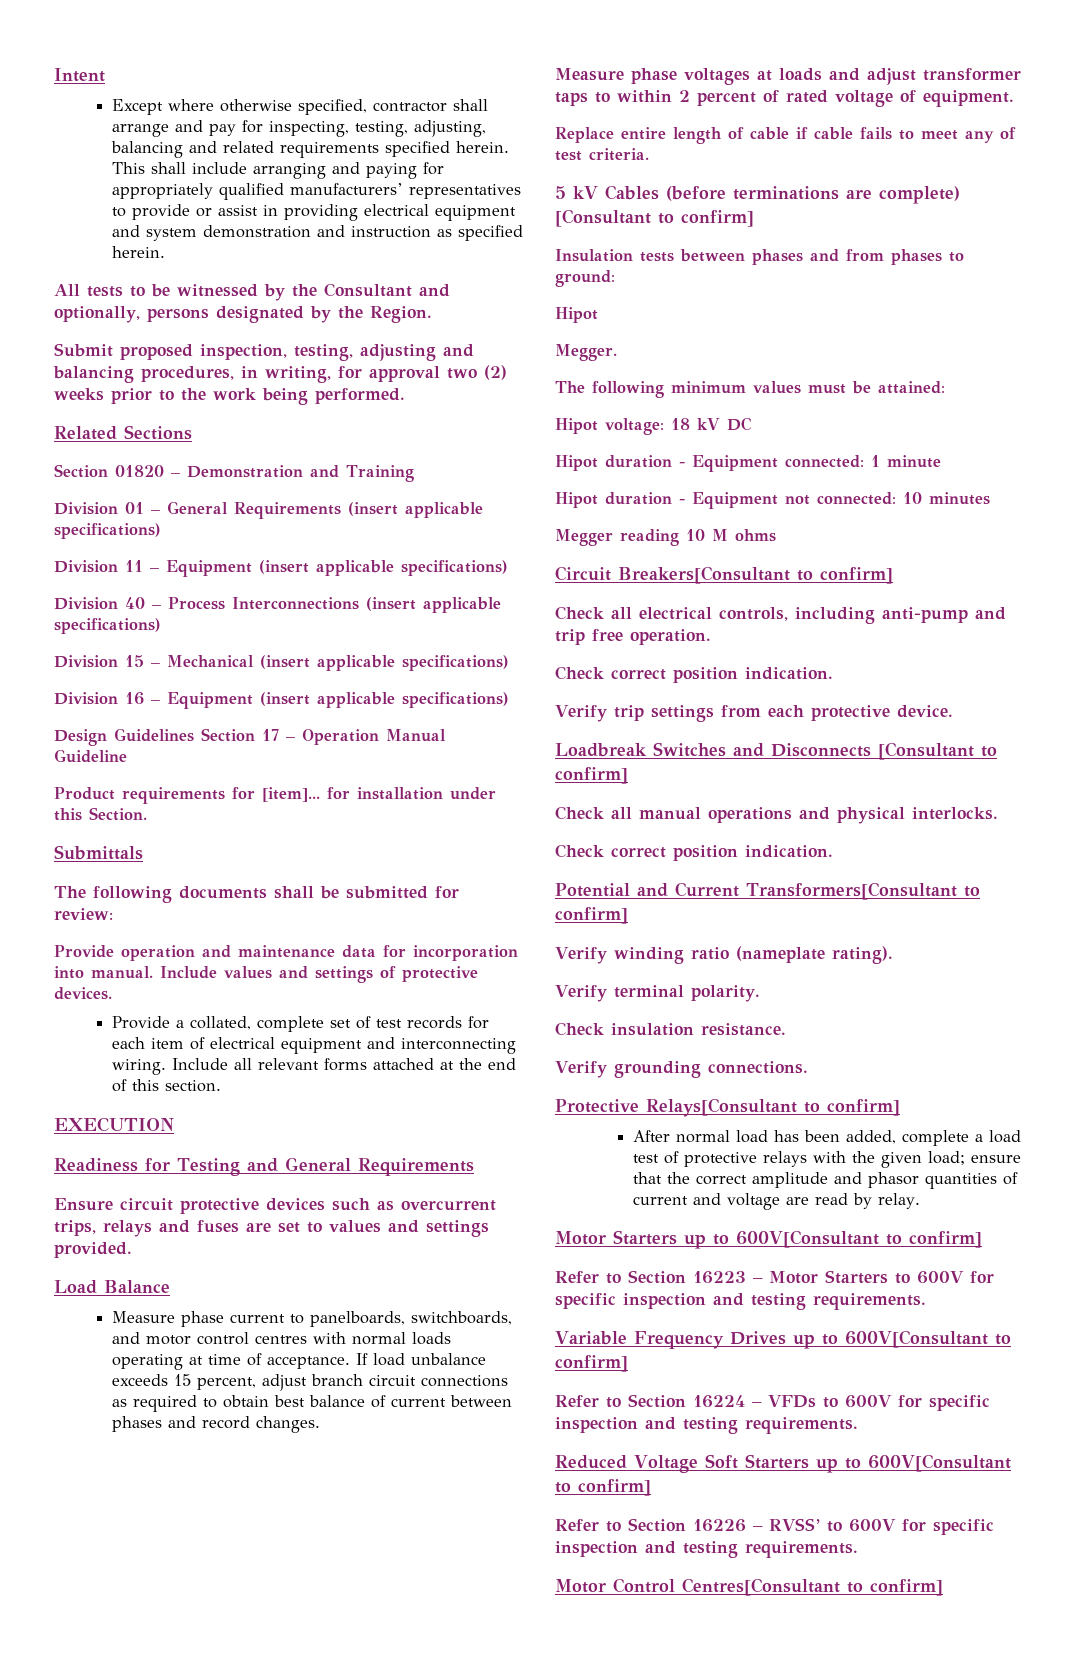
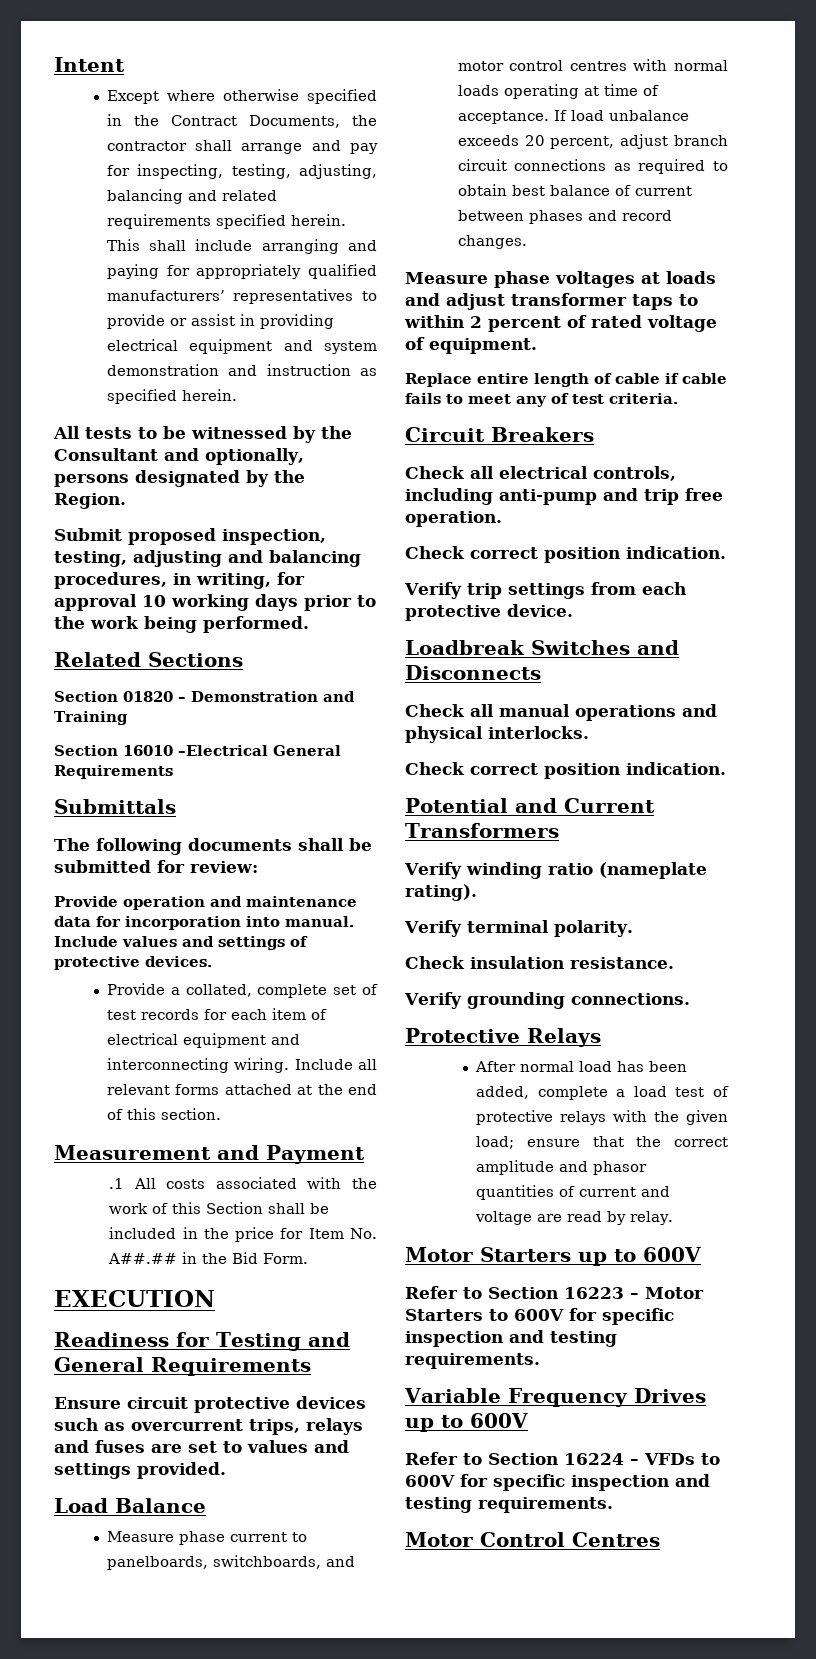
- Except where otherwise specified, contractor shall arrange and pay for inspecting, testing, adjusting, balancing and related requirements specified herein.
+ Except where otherwise specified in the Contract Documents, the contractor shall arrange and pay for inspecting, testing, adjusting, balancing and related requirements specified herein.
- Submit proposed inspection, testing, adjusting and balancing procedures, in writing, for approval two (2) weeks prior to the work being performed.
+ Submit proposed inspection, testing, adjusting and balancing procedures, in writing, for approval 10 working days prior to the work being performed.
- Division 01 – General Requirements (insert applicable specifications)
- Division 11 – Equipment (insert applicable specifications)
- Division 40 – Process Interconnections (insert applicable specifications)
- Division 15 – Mechanical (insert applicable specifications)
- Division 16 – Equipment (insert applicable specifications)
- Design Guidelines Section 17 – Operation Manual Guideline
- Product requirements for [item]... for installation under this Section.
+ Section 16010 –Electrical General Requirements
+ Measurement and Payment
+ .1 All costs associated with the work of this Section shall be included in the price for Item No. A##.## in the Bid Form.
- If load unbalance exceeds 15 percent, adjust branch circuit connections as required to obtain best balance of current between phases and record changes.
+ If load unbalance exceeds 20 percent, adjust branch circuit connections as required to obtain best balance of current between phases and record changes.
- 5 kV Cables (before terminations are complete) [Consultant to confirm]
- Insulation tests between phases and from phases to ground:
- Hipot
- Megger.
- The following minimum values must be attained:
- Hipot voltage: 18 kV DC
- Hipot duration - Equipment connected: 1 minute
- Hipot duration - Equipment not connected: 10 minutes
- Megger reading 10 M ohms
- Circuit Breakers[Consultant to confirm]
+ Circuit Breakers
- Loadbreak Switches and Disconnects [Consultant to confirm]
+ Loadbreak Switches and Disconnects
- Potential and Current Transformers[Consultant to confirm]
+ Potential and Current Transformers
- Protective Relays[Consultant to confirm]
+ Protective Relays
- Motor Starters up to 600V[Consultant to confirm]
+ Motor Starters up to 600V
- Variable Frequency Drives up to 600V[Consultant to confirm]
+ Variable Frequency Drives up to 600V
- Reduced Voltage Soft Starters up to 600V[Consultant to confirm]
- Refer to Section 16226 – RVSS’ to 600V for specific inspection and testing requirements.
- Motor Control Centres[Consultant to confirm]
+ Motor Control Centres

